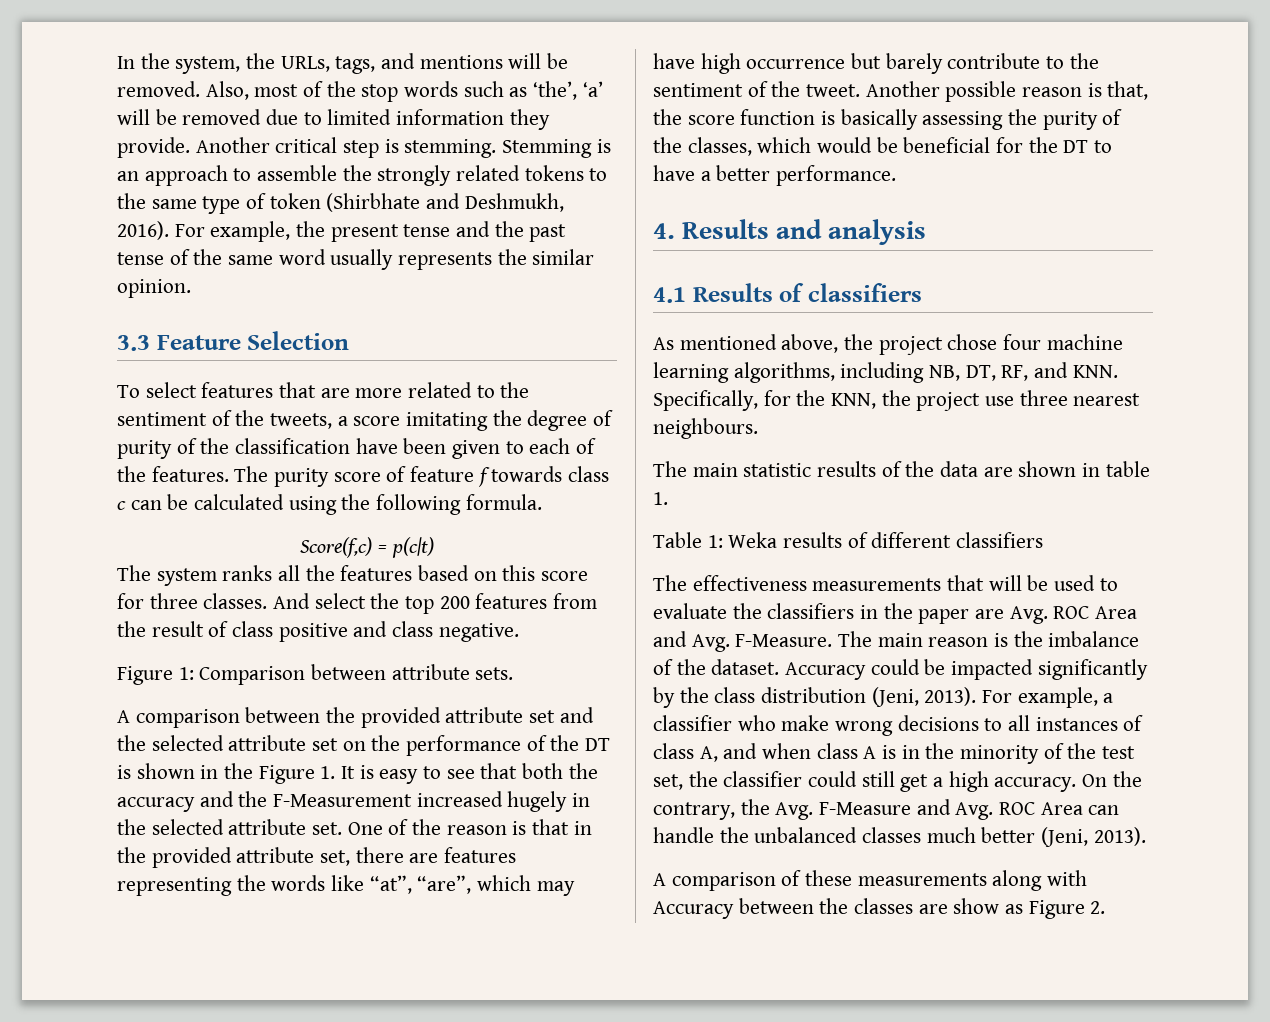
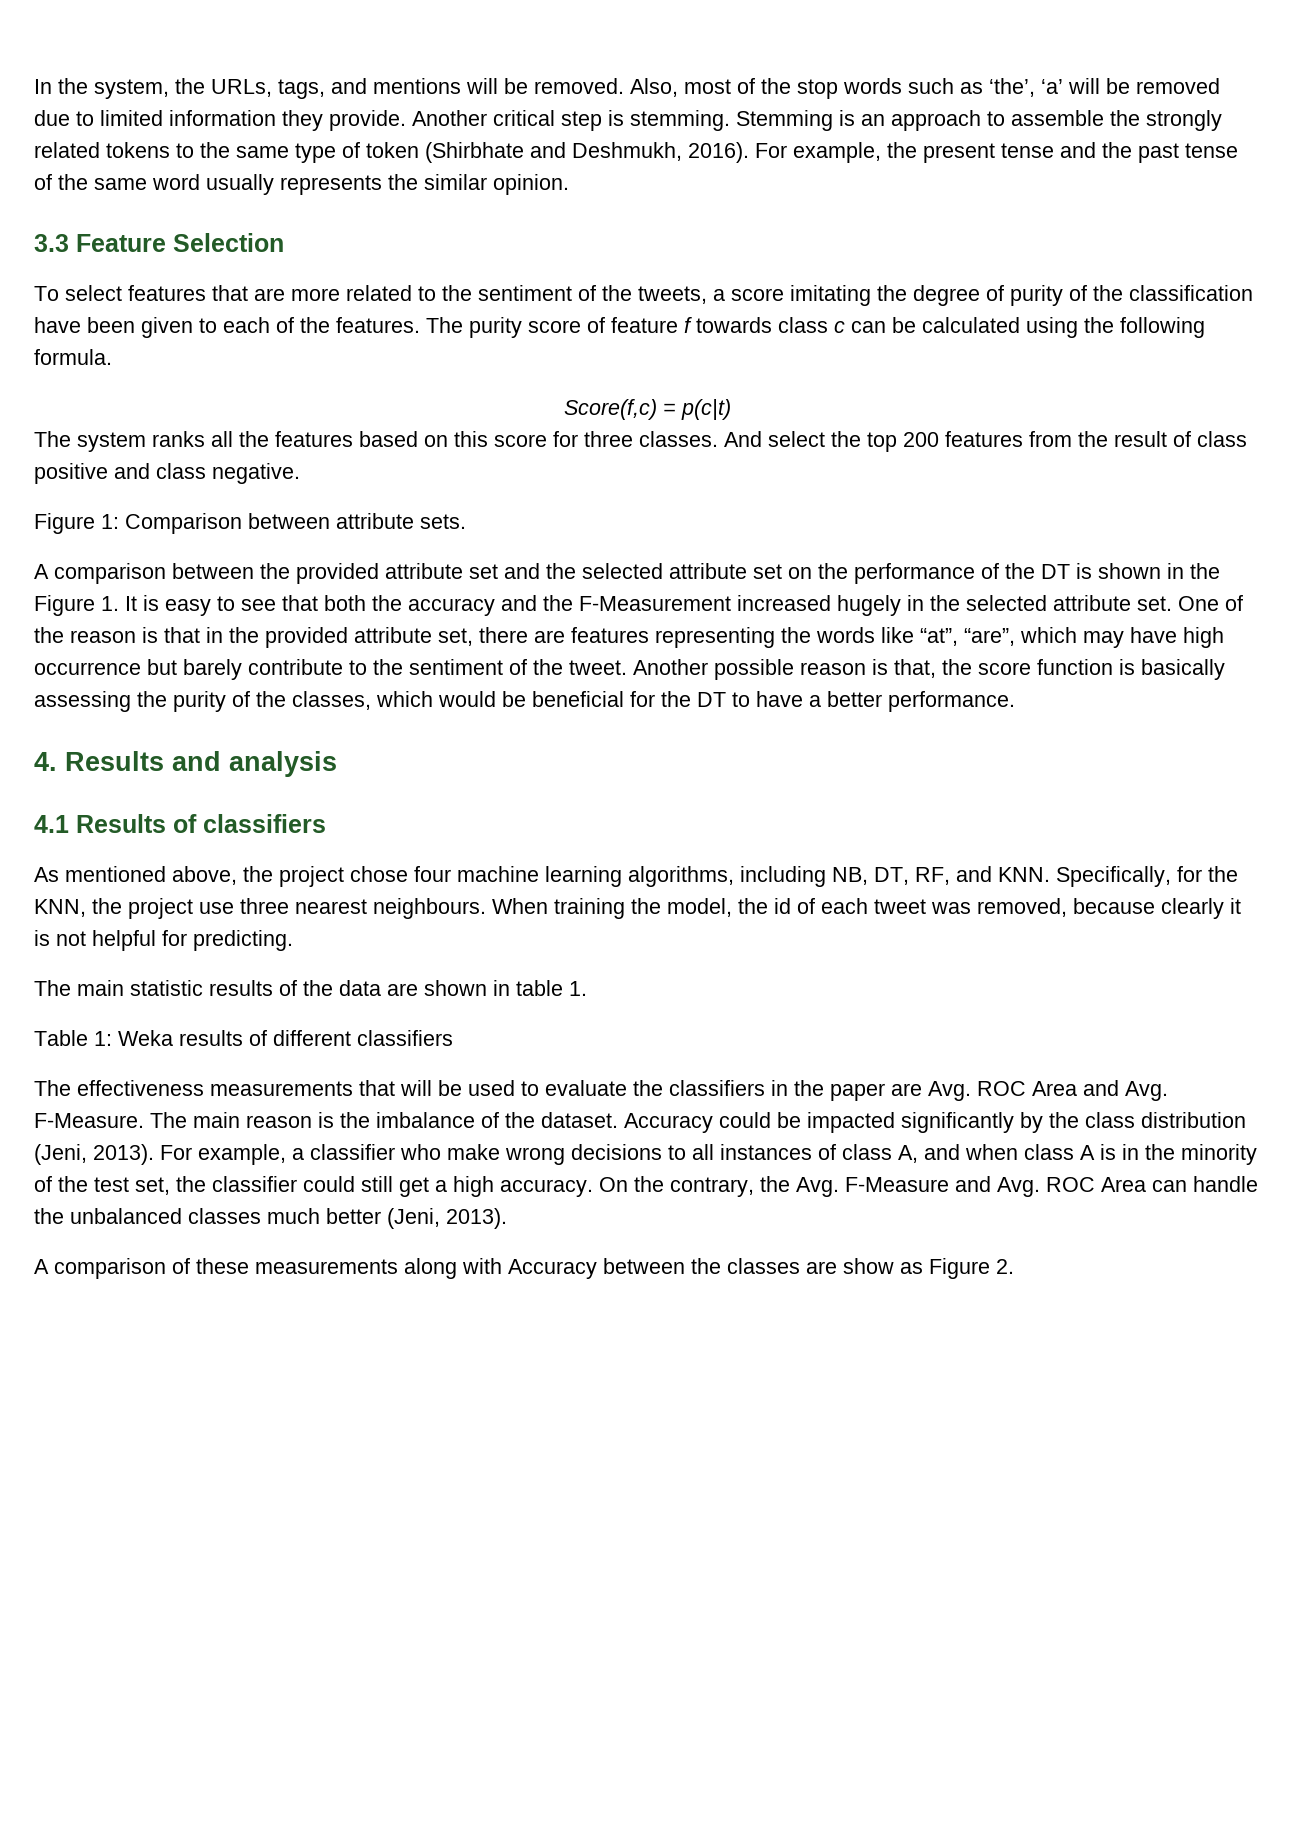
+ When training the model, the id of each tweet was removed, because clearly it is not helpful for predicting.

